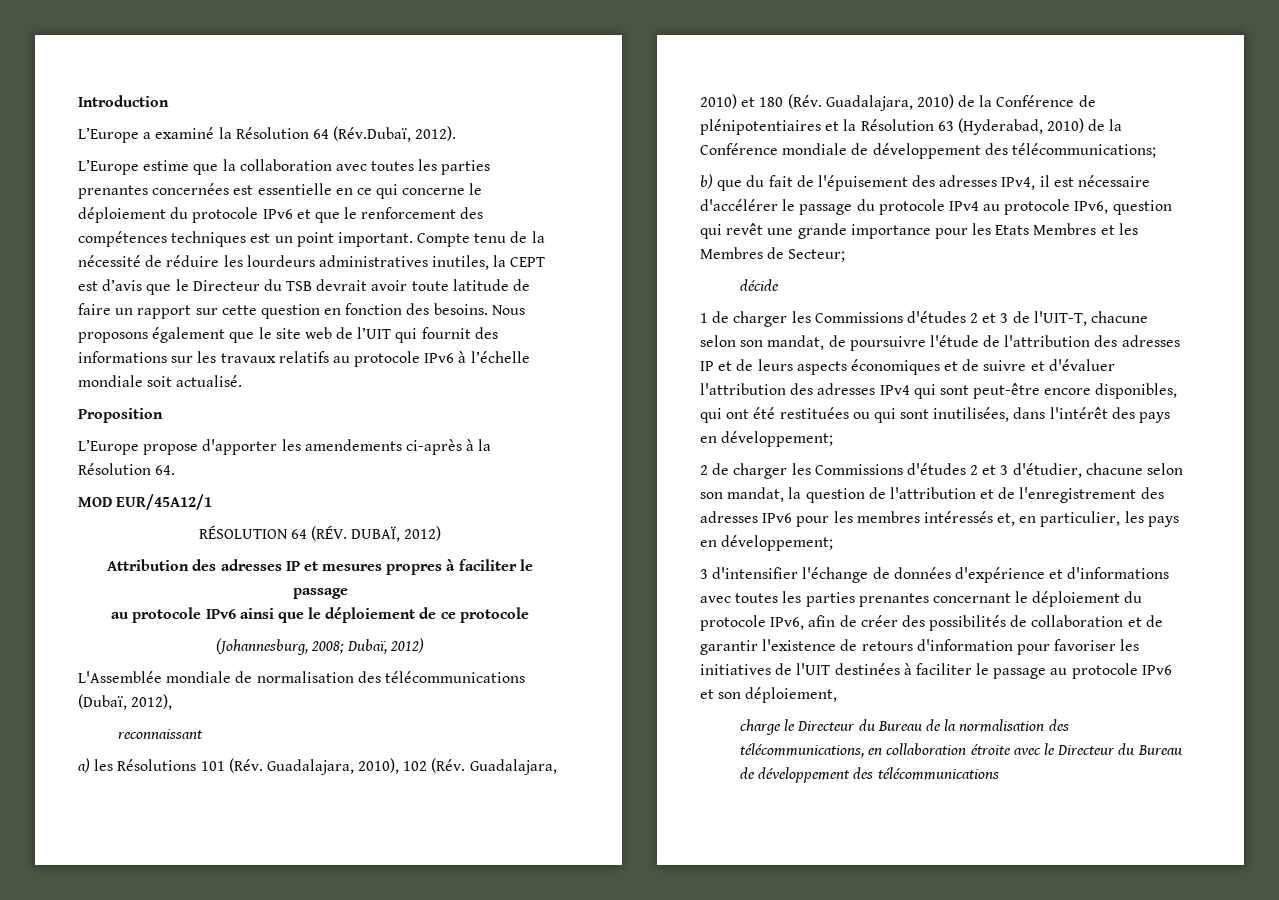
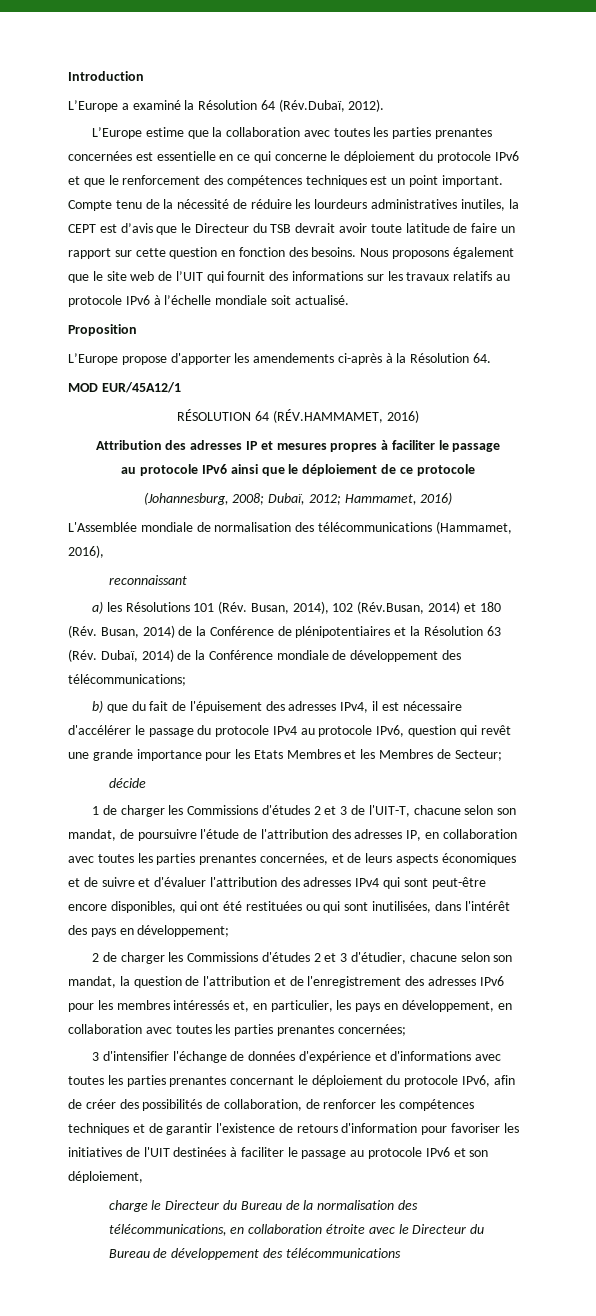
- RÉSOLUTION 64 (RÉV. DUBAÏ, 2012)
+ RÉSOLUTION 64 (RÉV.HAMMAMET, 2016)
- (Johannesburg, 2008; Dubaï, 2012)
+ (Johannesburg, 2008; Dubaï, 2012; Hammamet, 2016)
- L'Assemblée mondiale de normalisation des télécommunications (Dubaï, 2012),
+ L'Assemblée mondiale de normalisation des télécommunications (Hammamet, 2016),
- a) les Résolutions 101 (Rév. Guadalajara, 2010), 102 (Rév. Guadalajara, 2010) et 180 (Rév. Guadalajara, 2010) de la Conférence de plénipotentiaires et la Résolution 63 (Hyderabad, 2010) de la Conférence mondiale de développement des télécommunications;
+ a) les Résolutions 101 (Rév. Busan, 2014), 102 (Rév.Busan, 2014) et 180 (Rév. Busan, 2014) de la Conférence de plénipotentiaires et la Résolution 63 (Rév. Dubaï, 2014) de la Conférence mondiale de développement des télécommunications;
- 1 de charger les Commissions d'études 2 et 3 de l'UIT-T, chacune selon son mandat, de poursuivre l'étude de l'attribution des adresses IP et de leurs aspects économiques et de suivre et d'évaluer l'attribution des adresses IPv4 qui sont peut-être encore disponibles, qui ont été restituées ou qui sont inutilisées, dans l'intérêt des pays en développement;
+ 1 de charger les Commissions d'études 2 et 3 de l'UIT-T, chacune selon son mandat, de poursuivre l'étude de l'attribution des adresses IP, en collaboration avec toutes les parties prenantes concernées, et de leurs aspects économiques et de suivre et d'évaluer l'attribution des adresses IPv4 qui sont peut-être encore disponibles, qui ont été restituées ou qui sont inutilisées, dans l'intérêt des pays en développement;
- 2 de charger les Commissions d'études 2 et 3 d'étudier, chacune selon son mandat, la question de l'attribution et de l'enregistrement des adresses IPv6 pour les membres intéressés et, en particulier, les pays en développement;
+ 2 de charger les Commissions d'études 2 et 3 d'étudier, chacune selon son mandat, la question de l'attribution et de l'enregistrement des adresses IPv6 pour les membres intéressés et, en particulier, les pays en développement, en collaboration avec toutes les parties prenantes concernées;
- 3 d'intensifier l'échange de données d'expérience et d'informations avec toutes les parties prenantes concernant le déploiement du protocole IPv6, afin de créer des possibilités de collaboration et de garantir l'existence de retours d'information pour favoriser les initiatives de l'UIT destinées à faciliter le passage au protocole IPv6 et son déploiement,
+ 3 d'intensifier l'échange de données d'expérience et d'informations avec toutes les parties prenantes concernant le déploiement du protocole IPv6, afin de créer des possibilités de collaboration, de renforcer les compétences techniques et de garantir l'existence de retours d'information pour favoriser les initiatives de l'UIT destinées à faciliter le passage au protocole IPv6 et son déploiement,

